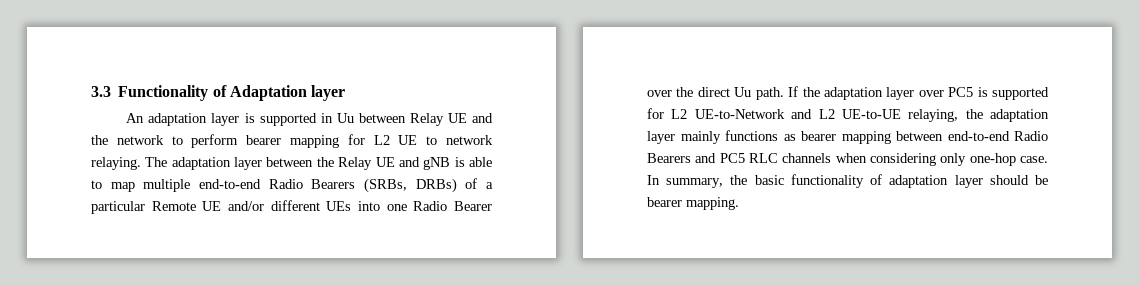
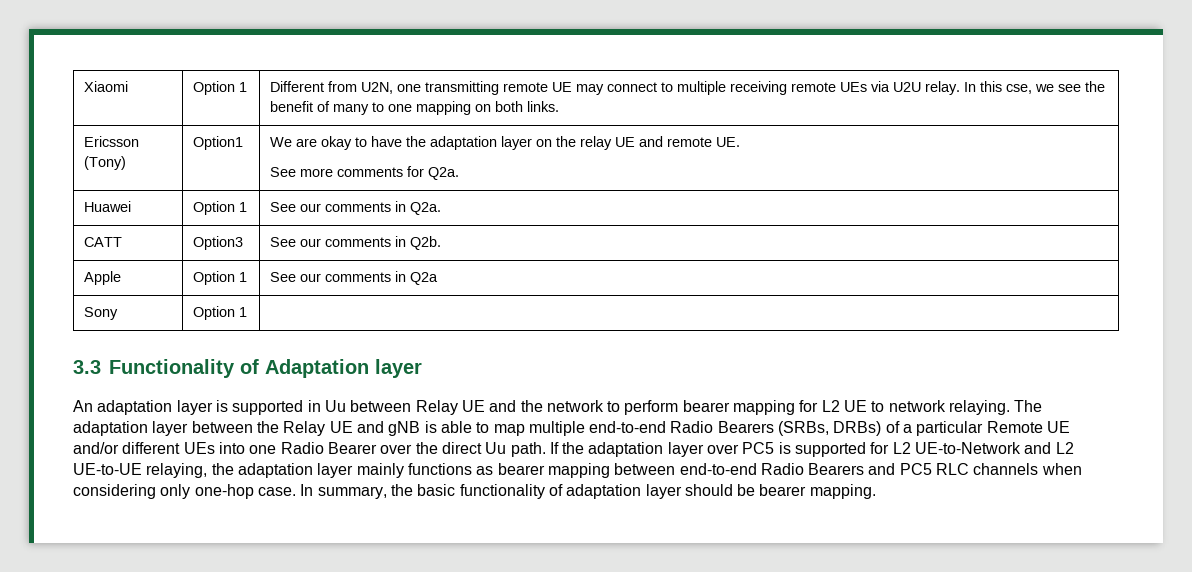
+ Xiaomi | Option 1 | Different from U2N, one transmitting remote UE may connect to multiple receiving remote UEs via U2U relay. In this cse, we see the benefit of many to one mapping on both links.
+ Ericsson (Tony) | Option1 | We are okay to have the adaptation layer on the relay UE and remote UE.
+ See more comments for Q2a.
+ Huawei | Option 1 | See our comments in Q2a.
+ CATT | Option3 | See our comments in Q2b.
+ Apple | Option 1 | See our comments in Q2a
+ Sony | Option 1 |

